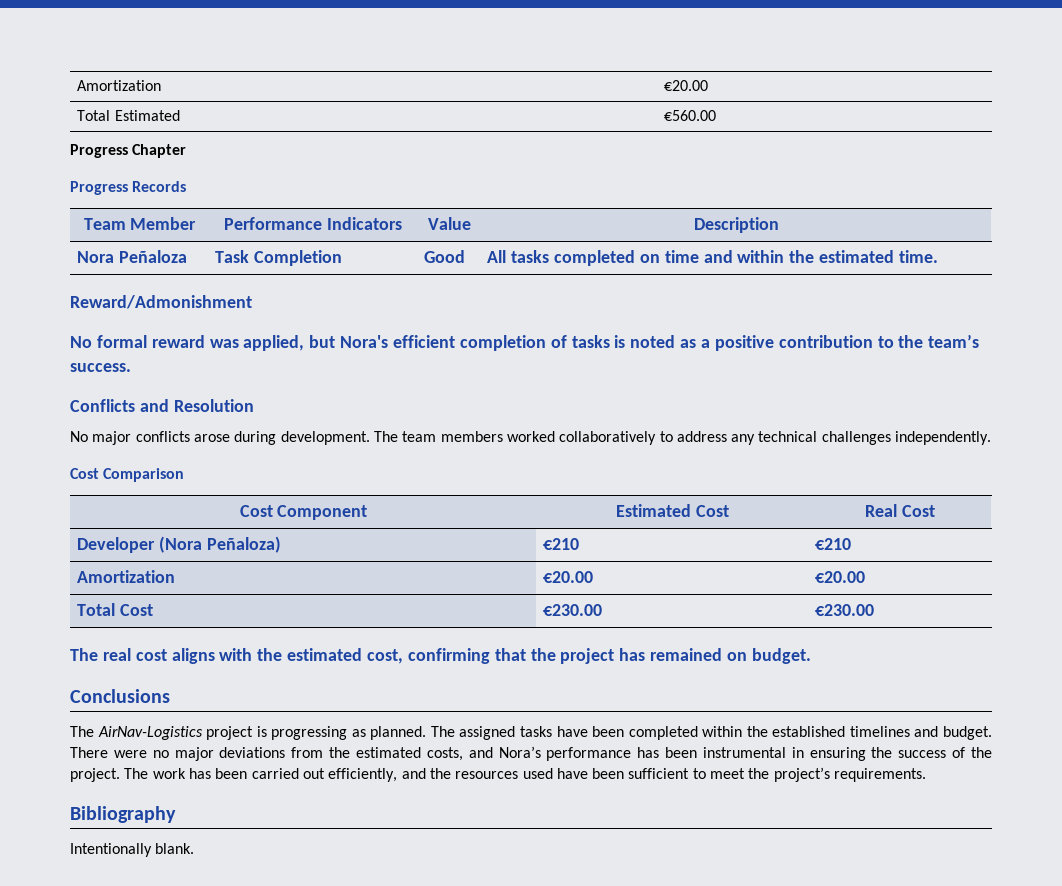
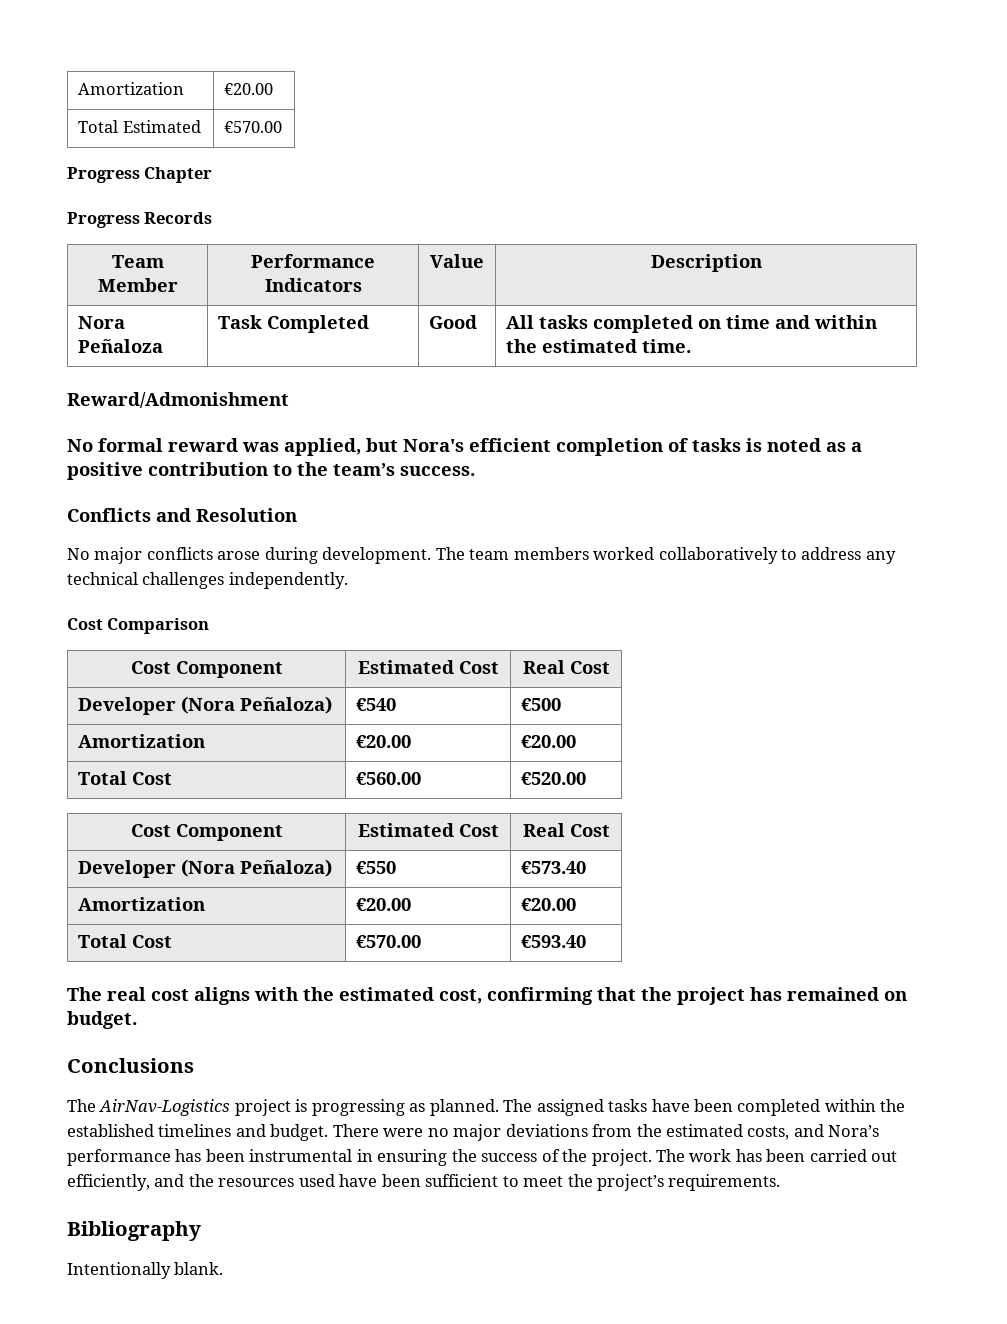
- Total Estimated | €560.00
+ Total Estimated | €570.00
- Nora Peñaloza | Task Completion | Good | All tasks completed on time and within the estimated time.
+ Nora Peñaloza | Task Completed | Good | All tasks completed on time and within the estimated time.
- Developer (Nora Peñaloza) | €210 | €210
+ Developer (Nora Peñaloza) | €540 | €500
  Amortization | €20.00 | €20.00
- Total Cost | €230.00 | €230.00
+ Total Cost | €560.00 | €520.00
+ Cost Component | Estimated Cost | Real Cost
+ Developer (Nora Peñaloza) | €550 | €573.40
+ Amortization | €20.00 | €20.00
+ Total Cost | €570.00 | €593.40

